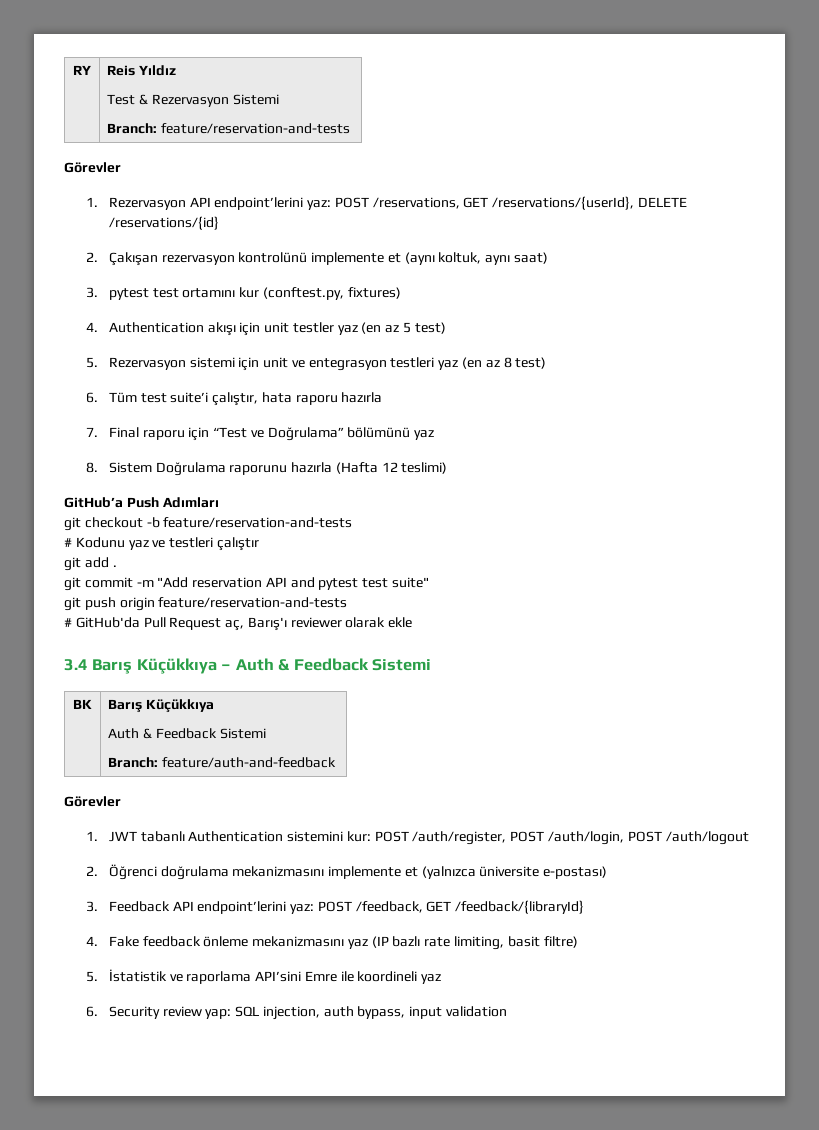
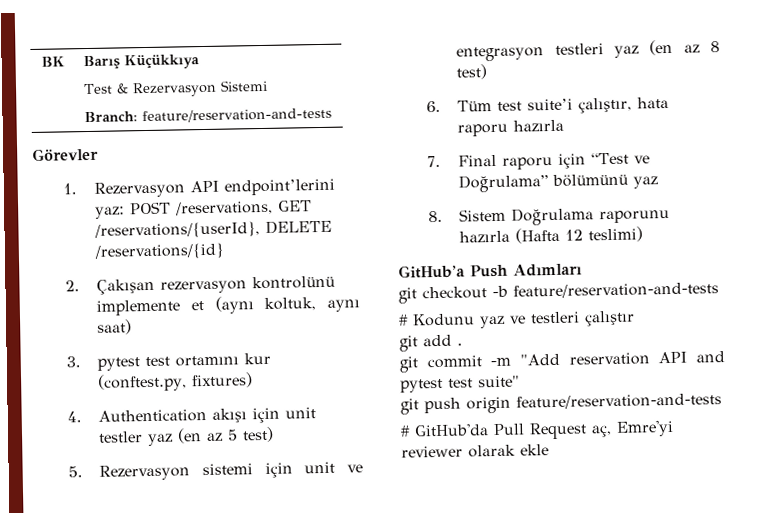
- RY | Reis Yıldız
+ BK | Barış Küçükkıya
- # GitHub'da Pull Request aç, Barış'ı reviewer olarak ekle
+ # GitHub'da Pull Request aç, Emre'yi reviewer olarak ekle
- 3.4 Barış Küçükkıya – Auth & Feedback Sistemi
- BK | Barış Küçükkıya
- Auth & Feedback Sistemi
- Branch: feature/auth-and-feedback
- Görevler
- 1. JWT tabanlı Authentication sistemini kur: POST /auth/register, POST /auth/login, POST /auth/logout
- 2. Öğrenci doğrulama mekanizmasını implemente et (yalnızca üniversite e-postası)
- 3. Feedback API endpoint’lerini yaz: POST /feedback, GET /feedback/{libraryId}
- 4. Fake feedback önleme mekanizmasını yaz (IP bazlı rate limiting, basit filtre)
- 5. İstatistik ve raporlama API’sini Emre ile koordineli yaz
- 6. Security review yap: SQL injection, auth bypass, input validation

